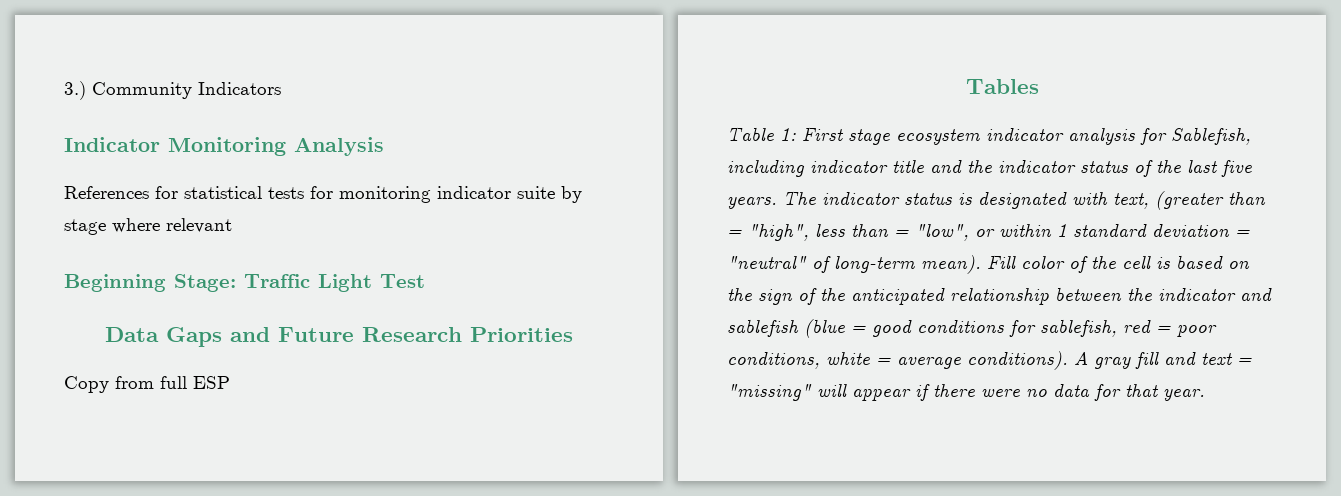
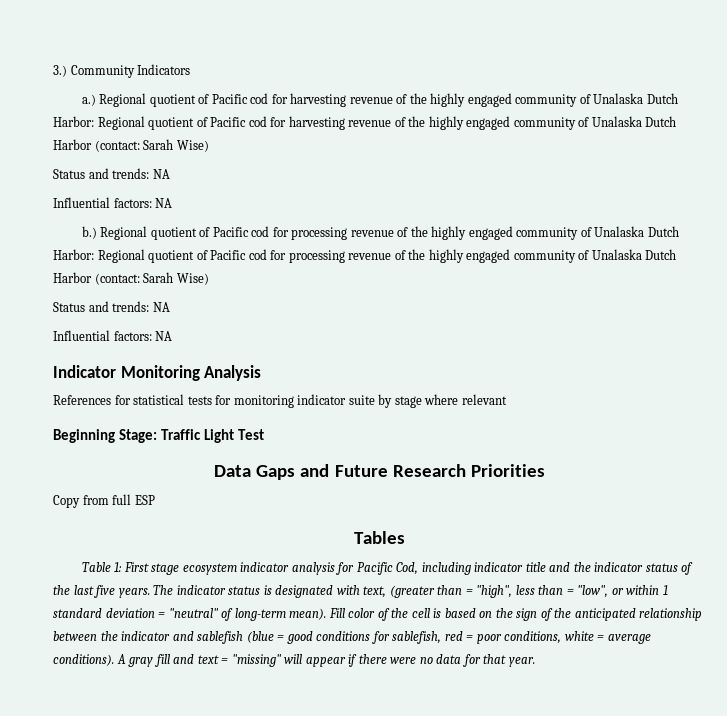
+ a.) Regional quotient of Pacific cod for harvesting revenue of the highly engaged community of Unalaska Dutch Harbor: Regional quotient of Pacific cod for harvesting revenue of the highly engaged community of Unalaska Dutch Harbor (contact: Sarah Wise)
+ Status and trends: NA
+ Influential factors: NA
+ b.) Regional quotient of Pacific cod for processing revenue of the highly engaged community of Unalaska Dutch Harbor: Regional quotient of Pacific cod for processing revenue of the highly engaged community of Unalaska Dutch Harbor (contact: Sarah Wise)
+ Status and trends: NA
+ Influential factors: NA
- Table 1: First stage ecosystem indicator analysis for Sablefish, including indicator title and the indicator status of the last five years.
+ Table 1: First stage ecosystem indicator analysis for Pacific Cod, including indicator title and the indicator status of the last five years.

